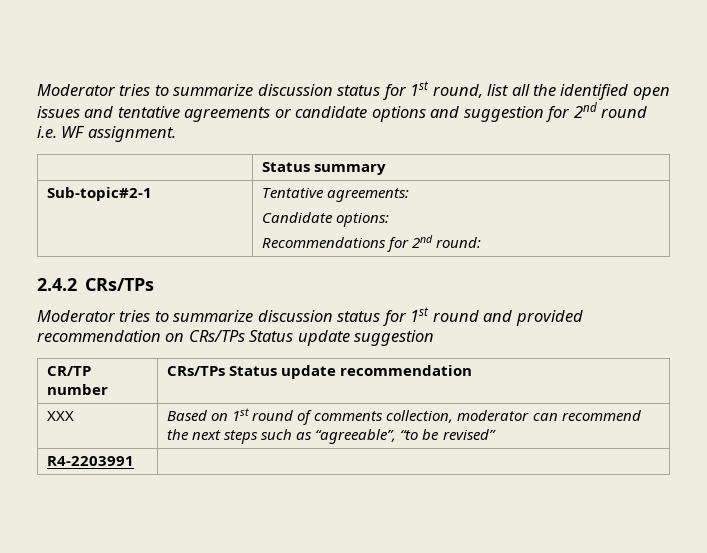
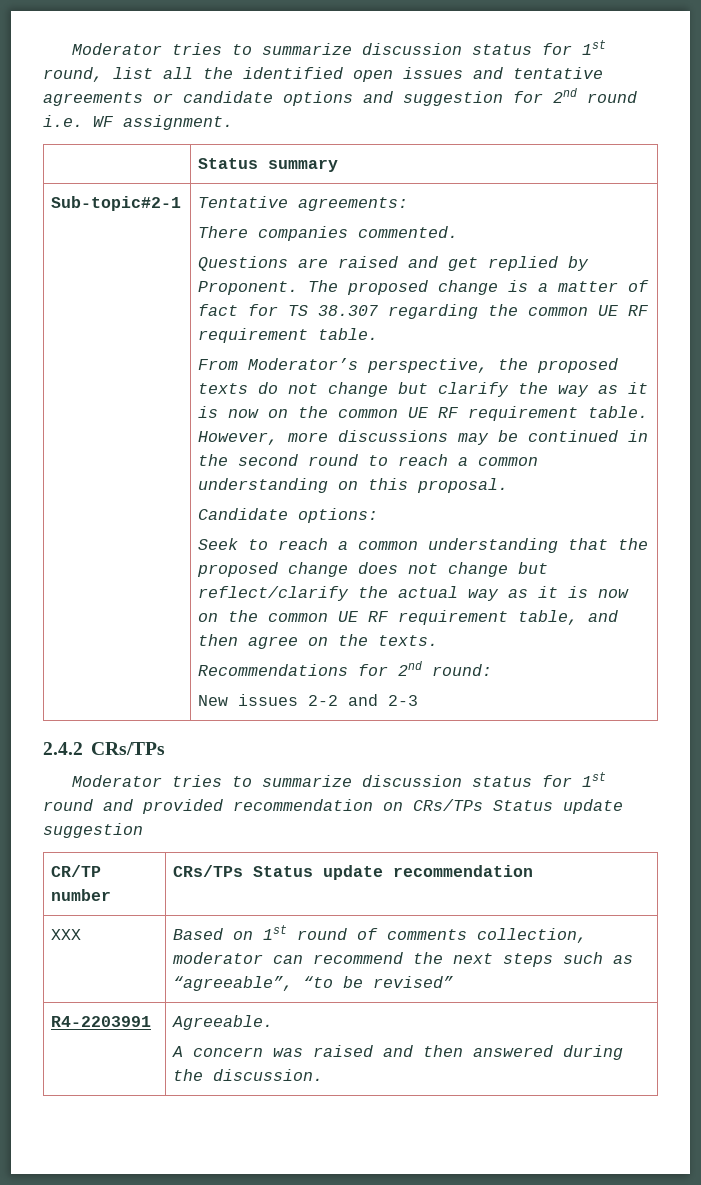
+ There companies commented.
+ Questions are raised and get replied by Proponent. The proposed change is a matter of fact for TS 38.307 regarding the common UE RF requirement table.
+ From Moderator’s perspective, the proposed texts do not change but clarify the way as it is now on the common UE RF requirement table. However, more discussions may be continued in the second round to reach a common understanding on this proposal.
  Candidate options:
+ Seek to reach a common understanding that the proposed change does not change but reflect/clarify the actual way as it is now on the common UE RF requirement table, and then agree on the texts.
+ New issues 2-2 and 2-3
- R4-2203991 |
+ R4-2203991 | Agreeable.
+ A concern was raised and then answered during the discussion.

